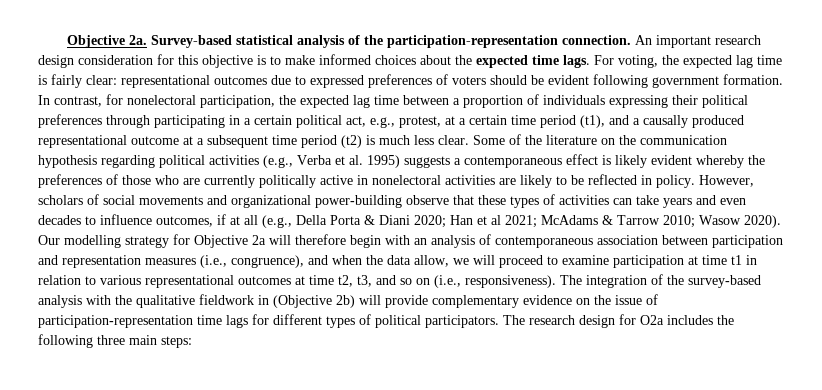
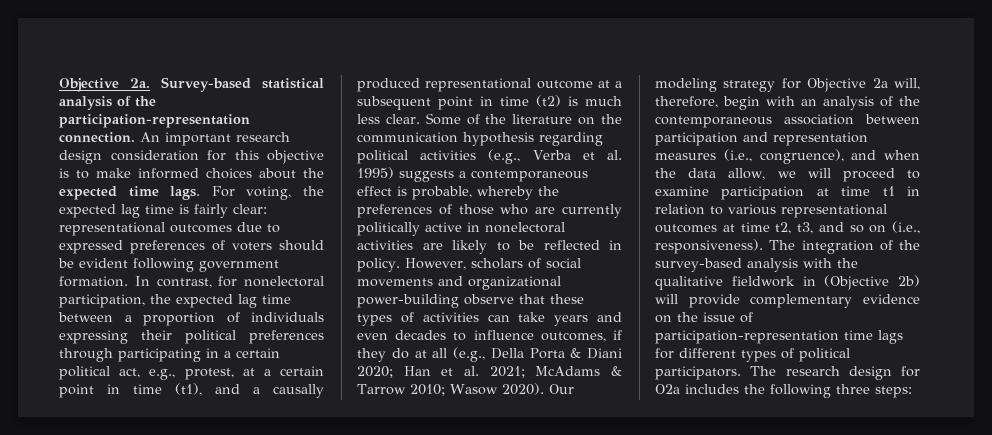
- In contrast, for nonelectoral participation, the expected lag time between a proportion of individuals expressing their political preferences through participating in a certain political act, e.g., protest, at a certain time period (t1), and a causally produced representational outcome at a subsequent time period (t2) is much less clear.
+ In contrast, for nonelectoral participation, the expected lag time between a proportion of individuals expressing their political preferences through participating in a certain political act, e.g., protest, at a certain point in time (t1), and a causally produced representational outcome at a subsequent point in time (t2) is much less clear.
- Some of the literature on the communication hypothesis regarding political activities (e.g., Verba et al. 1995) suggests a contemporaneous effect is likely evident whereby the preferences of those who are currently politically active in nonelectoral activities are likely to be reflected in policy.
+ Some of the literature on the communication hypothesis regarding political activities (e.g., Verba et al. 1995) suggests a contemporaneous effect is probable, whereby the preferences of those who are currently politically active in nonelectoral activities are likely to be reflected in policy.
- However, scholars of social movements and organizational power-building observe that these types of activities can take years and even decades to influence outcomes, if at all (e.g., Della Porta & Diani 2020; Han et al 2021; McAdams & Tarrow 2010; Wasow 2020).
+ However, scholars of social movements and organizational power-building observe that these types of activities can take years and even decades to influence outcomes, if they do at all (e.g., Della Porta & Diani 2020; Han et al. 2021; McAdams & Tarrow 2010; Wasow 2020).
- Our modelling strategy for Objective 2a will therefore begin with an analysis of contemporaneous association between participation and representation measures (i.e., congruence), and when the data allow, we will proceed to examine participation at time t1 in relation to various representational outcomes at time t2, t3, and so on (i.e., responsiveness).
+ Our modeling strategy for Objective 2a will, therefore, begin with an analysis of the contemporaneous association between participation and representation measures (i.e., congruence), and when the data allow, we will proceed to examine participation at time t1 in relation to various representational outcomes at time t2, t3, and so on (i.e., responsiveness).
- The research design for O2a includes the following three main steps:
+ The research design for O2a includes the following three steps:

